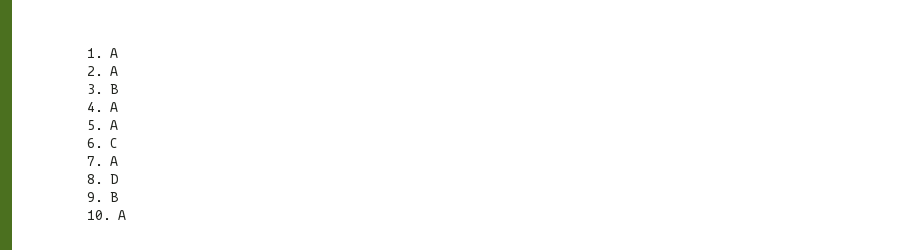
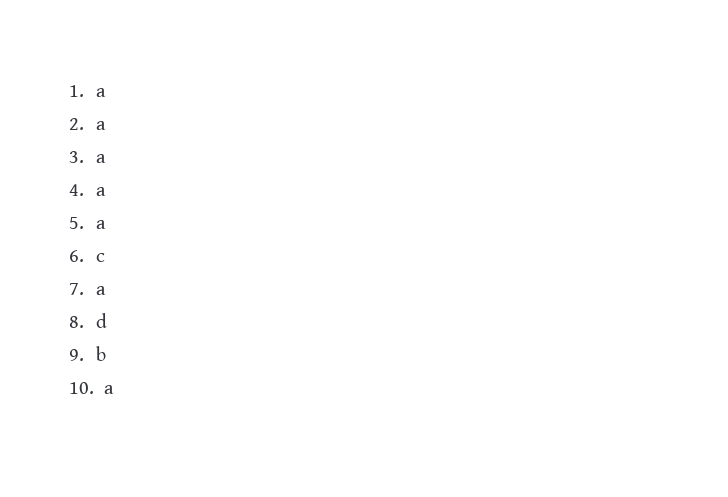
- 1. A
+ 1. a
- 2. A
+ 2. a
- 3. B
+ 3. a
- 4. A
+ 4. a
- 5. A
+ 5. a
- 6. C
+ 6. c
- 7. A
+ 7. a
- 8. D
+ 8. d
- 9. B
+ 9. b
- 10. A
+ 10. a

